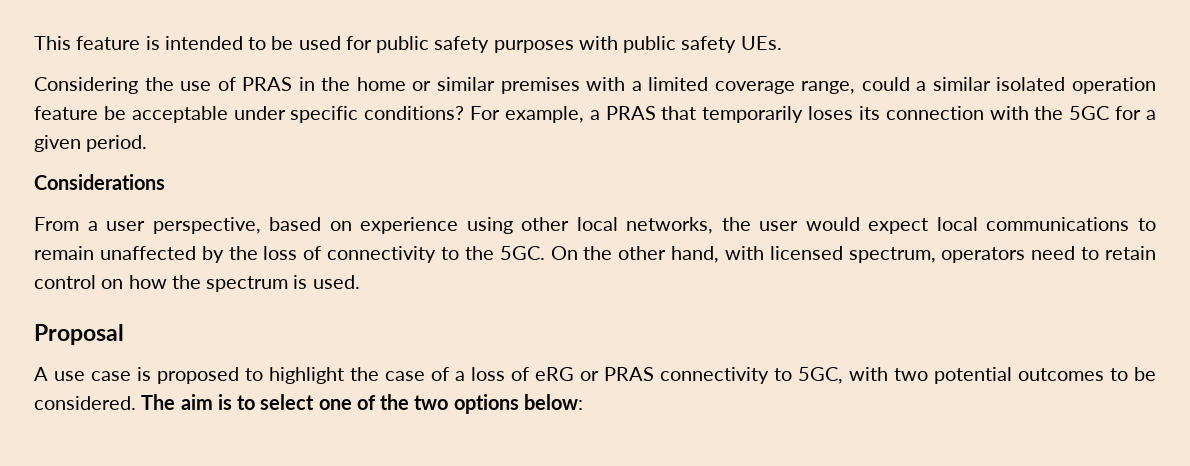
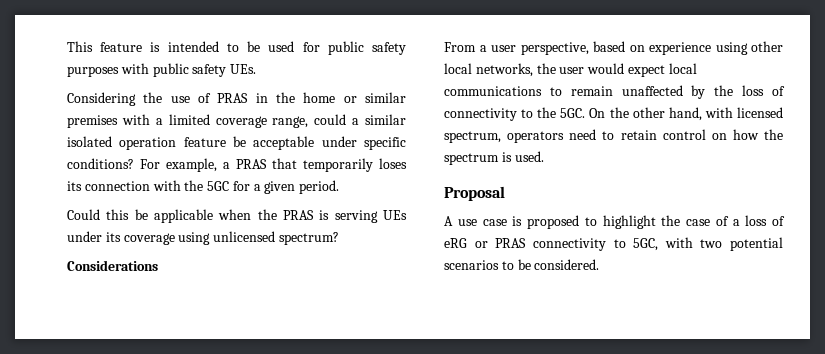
+ Could this be applicable when the PRAS is serving UEs under its coverage using unlicensed spectrum?
- A use case is proposed to highlight the case of a loss of eRG or PRAS connectivity to 5GC, with two potential outcomes to be considered. The aim is to select one of the two options below:
+ A use case is proposed to highlight the case of a loss of eRG or PRAS connectivity to 5GC, with two potential scenarios to be considered.

